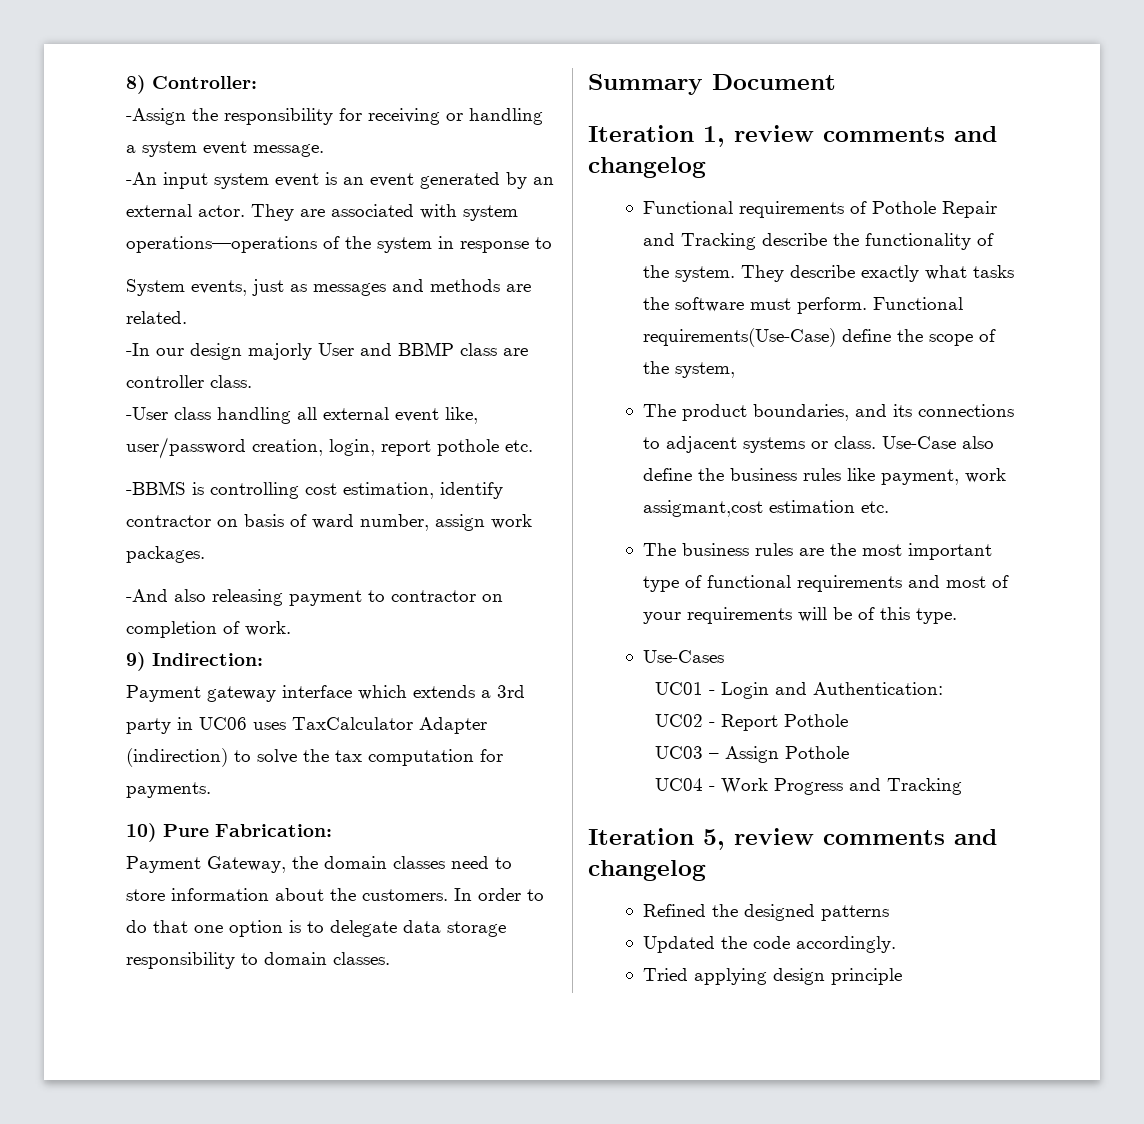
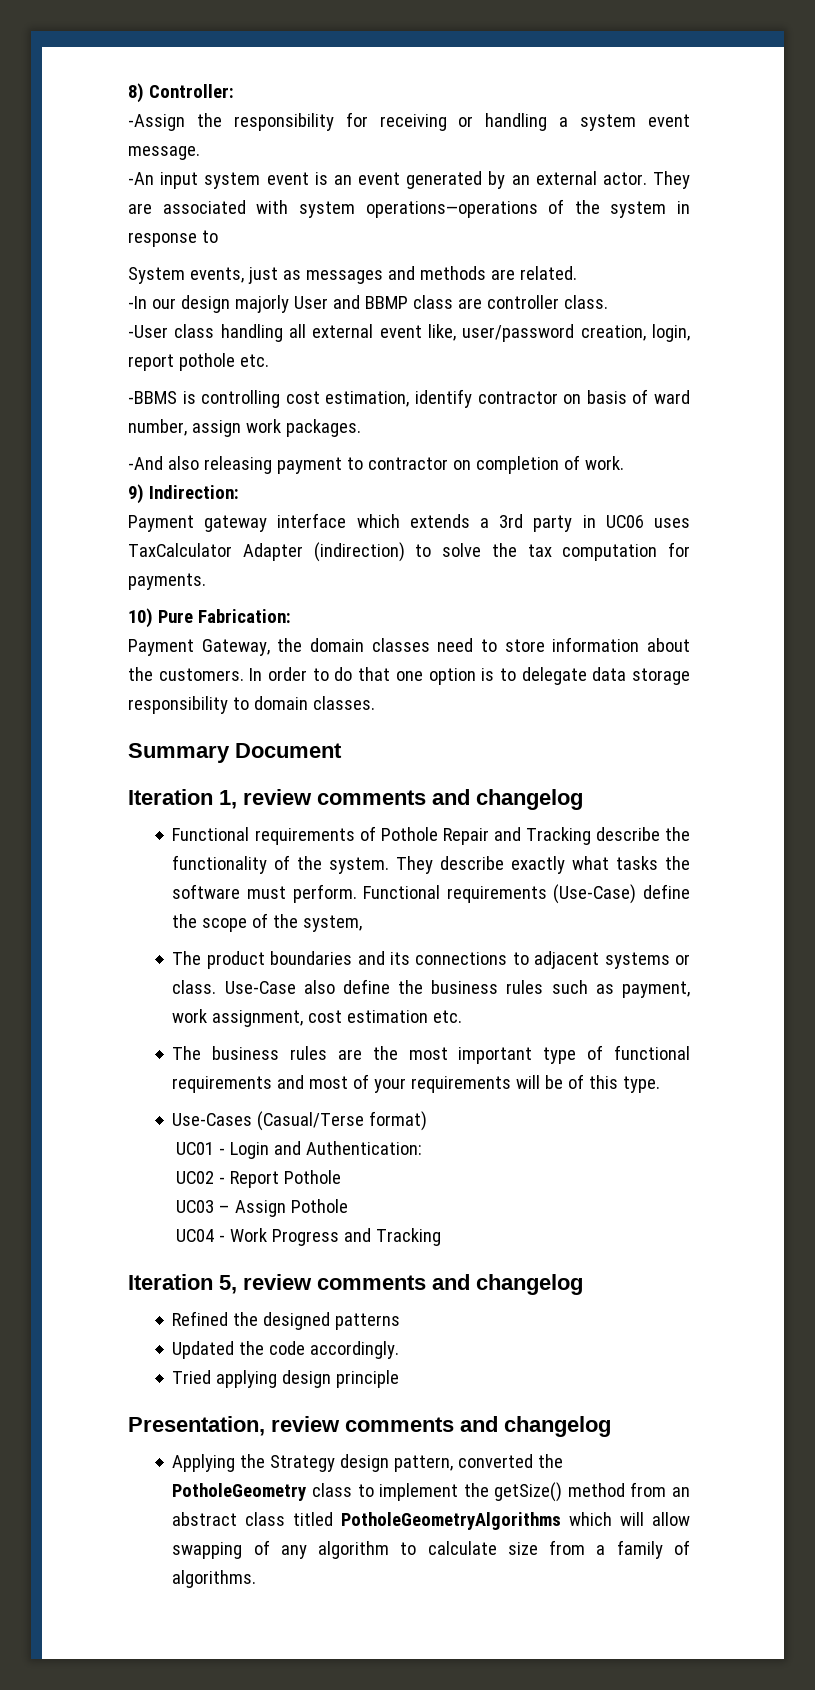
- Functional requirements(Use-Case) define the scope of the system,
+ Functional requirements (Use-Case) define the scope of the system,
- The product boundaries, and its connections to adjacent systems or class.
+ The product boundaries and its connections to adjacent systems or class.
- Use-Case also define the business rules like payment, work assigmant,cost estimation etc.
+ Use-Case also define the business rules such as payment, work assignment, cost estimation etc.
- Use-Cases
+ Use-Cases (Casual/Terse format)
+ Presentation, review comments and changelog
+ Applying the Strategy design pattern, converted the PotholeGeometry class to implement the getSize() method from an abstract class titled PotholeGeometryAlgorithms which will allow swapping of any algorithm to calculate size from a family of algorithms.

